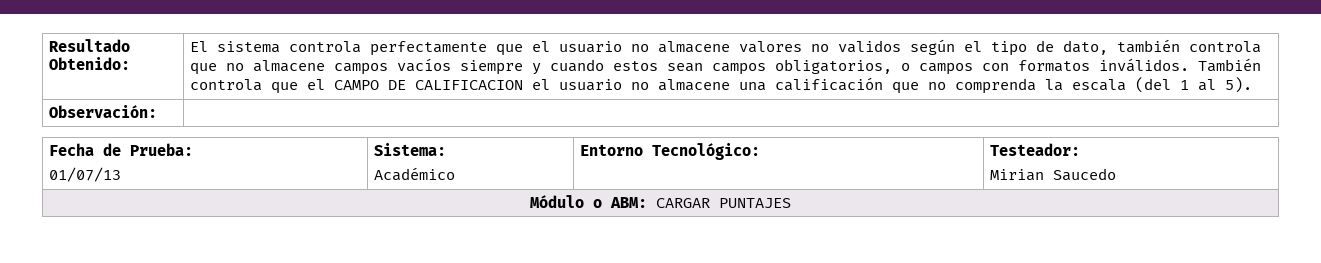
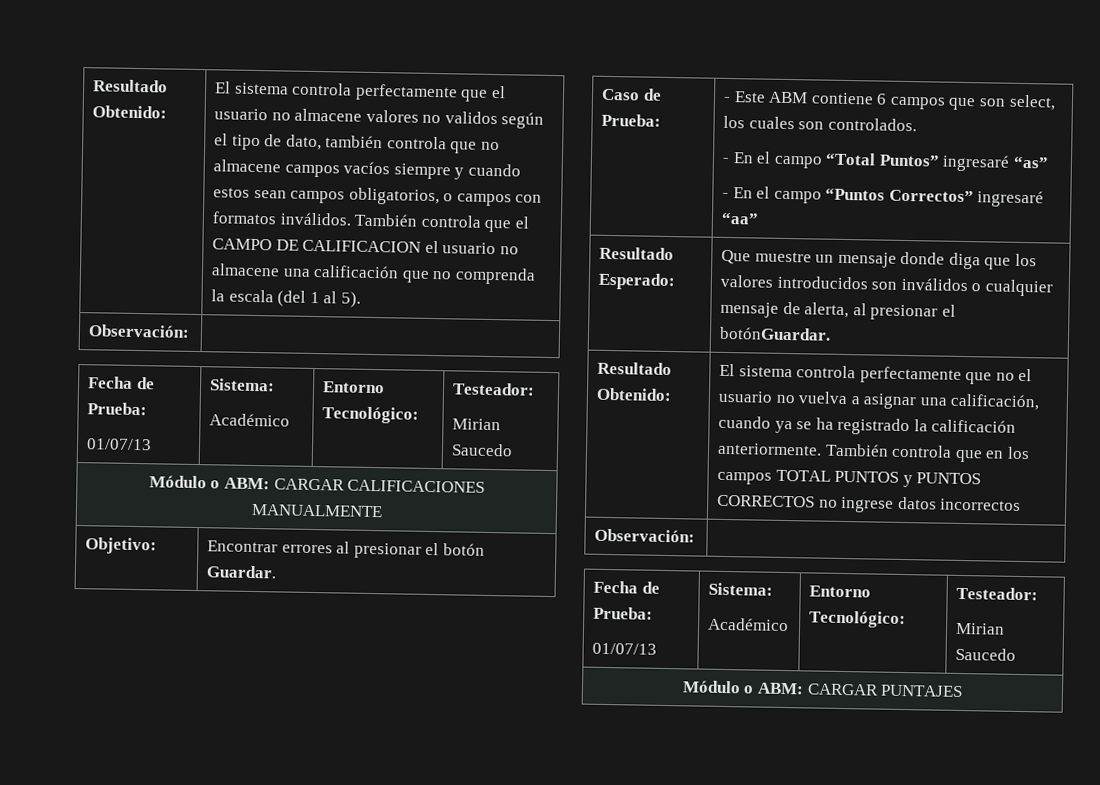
+ Módulo o ABM: CARGAR CALIFICACIONES MANUALMENTE
+ Objetivo: | Encontrar errores al presionar el botón Guardar.
+ Caso de Prueba: | - Este ABM contiene 6 campos que son select, los cuales son controlados.
+ - En el campo “Total Puntos” ingresaré “as”
+ - En el campo “Puntos Correctos” ingresaré “aa”
+ Resultado Esperado: | Que muestre un mensaje donde diga que los valores introducidos son inválidos o cualquier mensaje de alerta, al presionar el botónGuardar.
+ Resultado Obtenido: | El sistema controla perfectamente que no el usuario no vuelva a asignar una calificación, cuando ya se ha registrado la calificación anteriormente. También controla que en los campos TOTAL PUNTOS y PUNTOS CORRECTOS no ingrese datos incorrectos
+ Observación: |
+ Fecha de Prueba:
+ 01/07/13 | Sistema:
+ Académico | Entorno Tecnológico: | Testeador:
+ Mirian Saucedo

